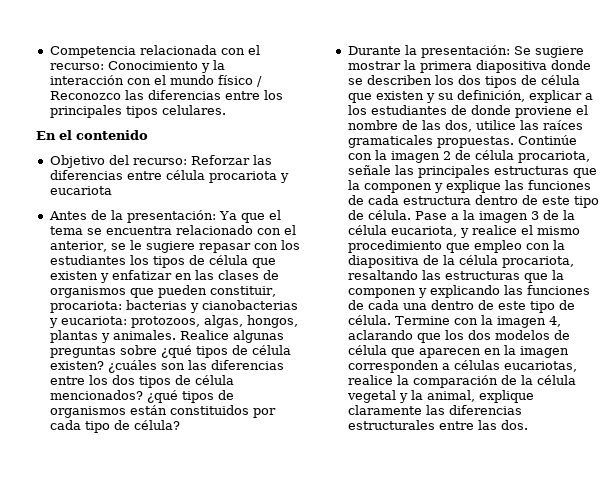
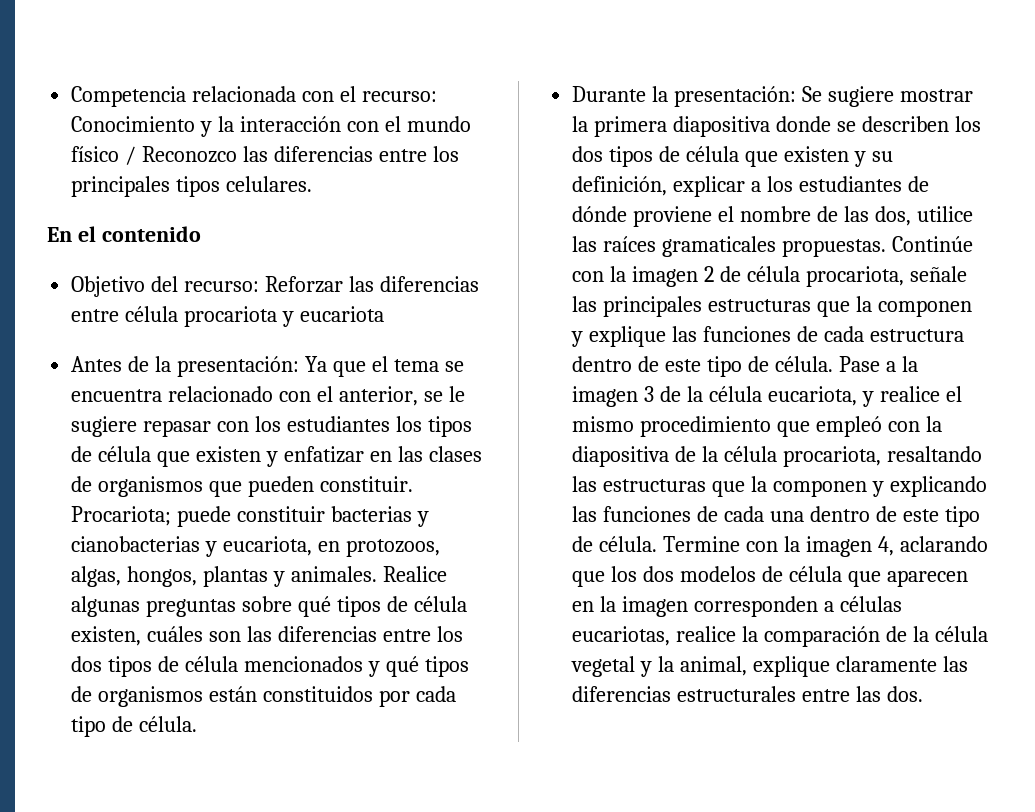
- Antes de la presentación: Ya que el tema se encuentra relacionado con el anterior, se le sugiere repasar con los estudiantes los tipos de célula que existen y enfatizar en las clases de organismos que pueden constituir, procariota: bacterias y cianobacterias y eucariota: protozoos, algas, hongos, plantas y animales.
+ Antes de la presentación: Ya que el tema se encuentra relacionado con el anterior, se le sugiere repasar con los estudiantes los tipos de célula que existen y enfatizar en las clases de organismos que pueden constituir. Procariota; puede constituir bacterias y cianobacterias y eucariota, en protozoos, algas, hongos, plantas y animales.
- Realice algunas preguntas sobre ¿qué tipos de célula existen? ¿cuáles son las diferencias entre los dos tipos de célula mencionados? ¿qué tipos de organismos están constituidos por cada tipo de célula?
+ Realice algunas preguntas sobre qué tipos de célula existen, cuáles son las diferencias entre los dos tipos de célula mencionados y qué tipos de organismos están constituidos por cada tipo de célula.
- Durante la presentación: Se sugiere mostrar la primera diapositiva donde se describen los dos tipos de célula que existen y su definición, explicar a los estudiantes de donde proviene el nombre de las dos, utilice las raíces gramaticales propuestas.
+ Durante la presentación: Se sugiere mostrar la primera diapositiva donde se describen los dos tipos de célula que existen y su definición, explicar a los estudiantes de dónde proviene el nombre de las dos, utilice las raíces gramaticales propuestas.
- Pase a la imagen 3 de la célula eucariota, y realice el mismo procedimiento que empleo con la diapositiva de la célula procariota, resaltando las estructuras que la componen y explicando las funciones de cada una dentro de este tipo de célula.
+ Pase a la imagen 3 de la célula eucariota, y realice el mismo procedimiento que empleó con la diapositiva de la célula procariota, resaltando las estructuras que la componen y explicando las funciones de cada una dentro de este tipo de célula.

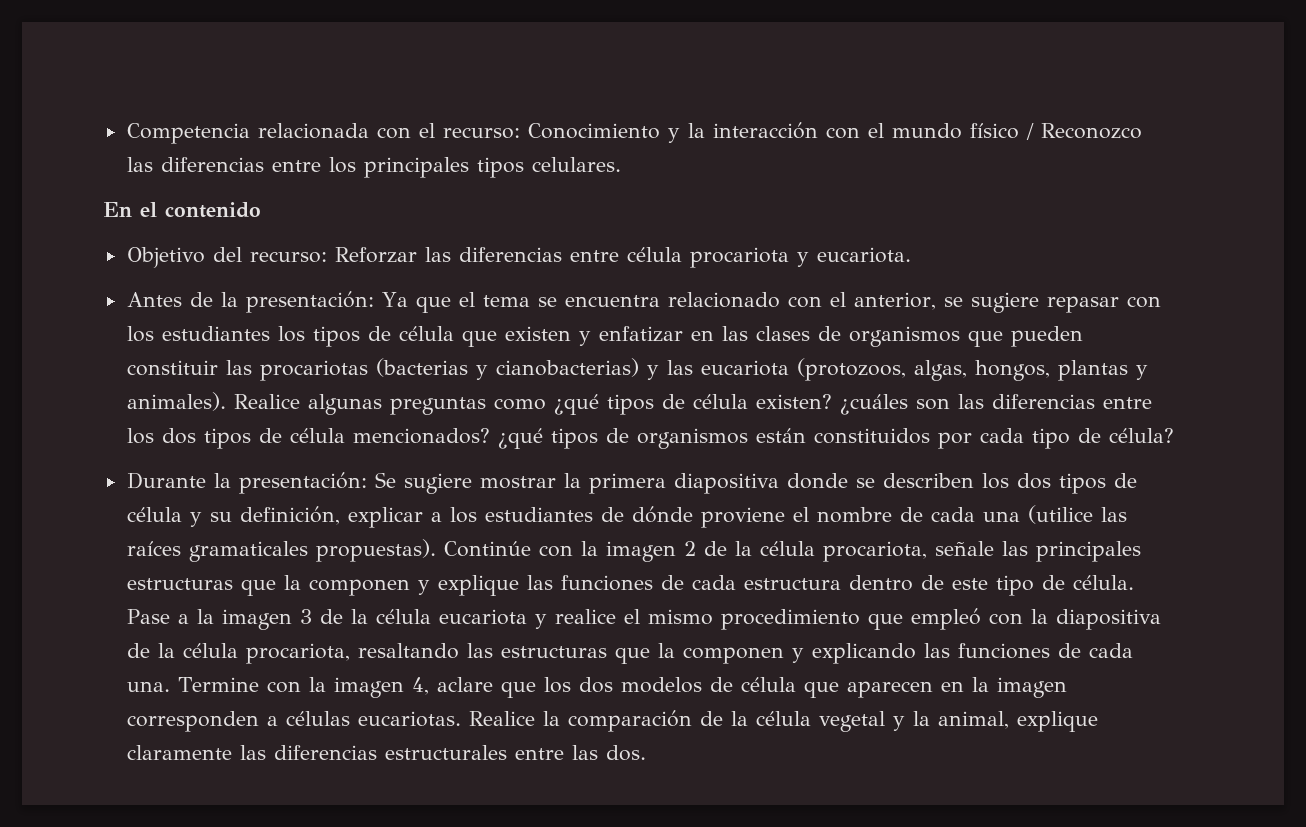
- Objetivo del recurso: Reforzar las diferencias entre célula procariota y eucariota
+ Objetivo del recurso: Reforzar las diferencias entre célula procariota y eucariota.
- Antes de la presentación: Ya que el tema se encuentra relacionado con el anterior, se le sugiere repasar con los estudiantes los tipos de célula que existen y enfatizar en las clases de organismos que pueden constituir. Procariota; puede constituir bacterias y cianobacterias y eucariota, en protozoos, algas, hongos, plantas y animales.
+ Antes de la presentación: Ya que el tema se encuentra relacionado con el anterior, se sugiere repasar con los estudiantes los tipos de célula que existen y enfatizar en las clases de organismos que pueden constituir las procariotas (bacterias y cianobacterias) y las eucariota (protozoos, algas, hongos, plantas y animales).
- Realice algunas preguntas sobre qué tipos de célula existen, cuáles son las diferencias entre los dos tipos de célula mencionados y qué tipos de organismos están constituidos por cada tipo de célula.
+ Realice algunas preguntas como ¿qué tipos de célula existen? ¿cuáles son las diferencias entre los dos tipos de célula mencionados? ¿qué tipos de organismos están constituidos por cada tipo de célula?
- Durante la presentación: Se sugiere mostrar la primera diapositiva donde se describen los dos tipos de célula que existen y su definición, explicar a los estudiantes de dónde proviene el nombre de las dos, utilice las raíces gramaticales propuestas.
+ Durante la presentación: Se sugiere mostrar la primera diapositiva donde se describen los dos tipos de célula y su definición, explicar a los estudiantes de dónde proviene el nombre de cada una (utilice las raíces gramaticales propuestas).
- Continúe con la imagen 2 de célula procariota, señale las principales estructuras que la componen y explique las funciones de cada estructura dentro de este tipo de célula.
+ Continúe con la imagen 2 de la célula procariota, señale las principales estructuras que la componen y explique las funciones de cada estructura dentro de este tipo de célula.
- Pase a la imagen 3 de la célula eucariota, y realice el mismo procedimiento que empleó con la diapositiva de la célula procariota, resaltando las estructuras que la componen y explicando las funciones de cada una dentro de este tipo de célula.
+ Pase a la imagen 3 de la célula eucariota y realice el mismo procedimiento que empleó con la diapositiva de la célula procariota, resaltando las estructuras que la componen y explicando las funciones de cada una.
- Termine con la imagen 4, aclarando que los dos modelos de célula que aparecen en la imagen corresponden a células eucariotas, realice la comparación de la célula vegetal y la animal, explique claramente las diferencias estructurales entre las dos.
+ Termine con la imagen 4, aclare que los dos modelos de célula que aparecen en la imagen corresponden a células eucariotas. Realice la comparación de la célula vegetal y la animal, explique claramente las diferencias estructurales entre las dos.

